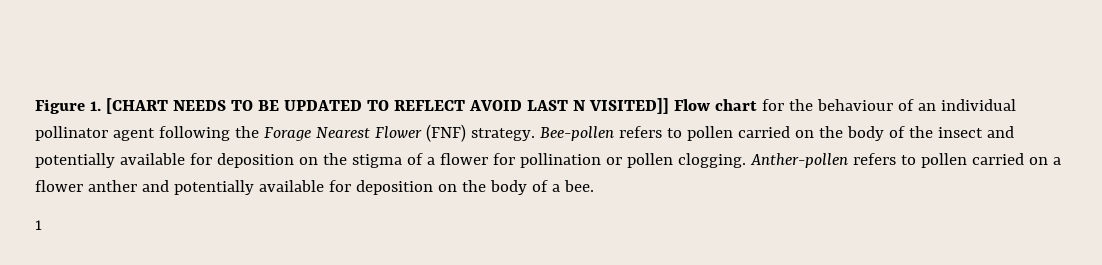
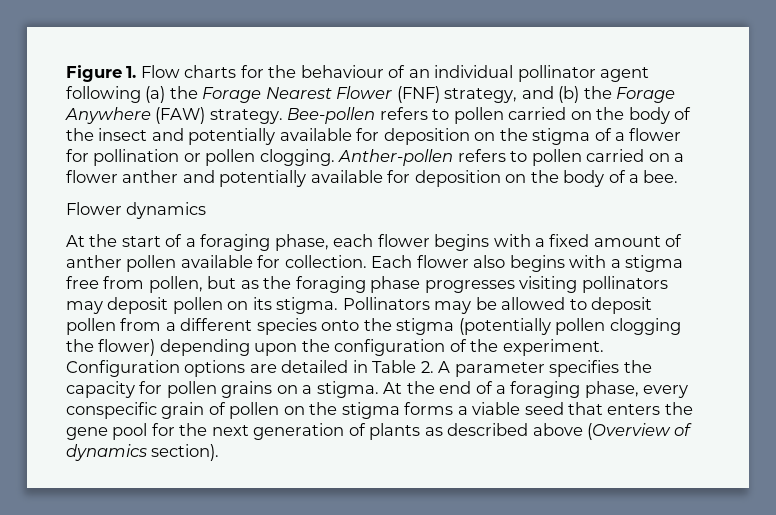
- Figure 1. [CHART NEEDS TO BE UPDATED TO REFLECT AVOID LAST N VISITED]] Flow chart for the behaviour of an individual pollinator agent following the Forage Nearest Flower (FNF) strategy.
+ Figure 1. Flow charts for the behaviour of an individual pollinator agent following (a) the Forage Nearest Flower (FNF) strategy, and (b) the Forage Anywhere (FAW) strategy.
- 1
+ Flower dynamics
+ At the start of a foraging phase, each flower begins with a fixed amount of anther pollen available for collection. Each flower also begins with a stigma free from pollen, but as the foraging phase progresses visiting pollinators may deposit pollen on its stigma. Pollinators may be allowed to deposit pollen from a different species onto the stigma (potentially pollen clogging the flower) depending upon the configuration of the experiment. Configuration options are detailed in Table 2. A parameter specifies the capacity for pollen grains on a stigma. At the end of a foraging phase, every conspecific grain of pollen on the stigma forms a viable seed that enters the gene pool for the next generation of plants as described above (Overview of dynamics section).

